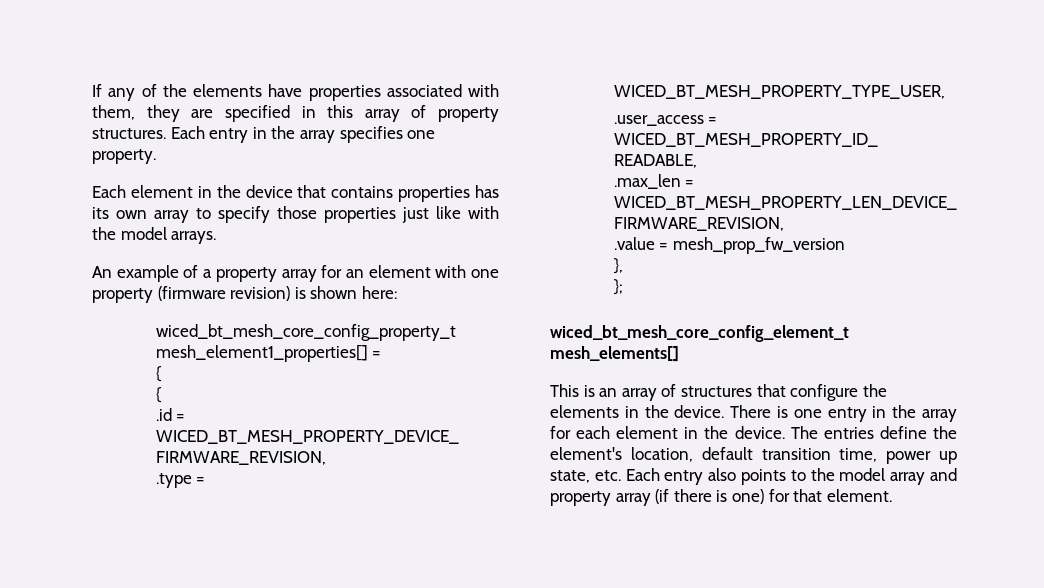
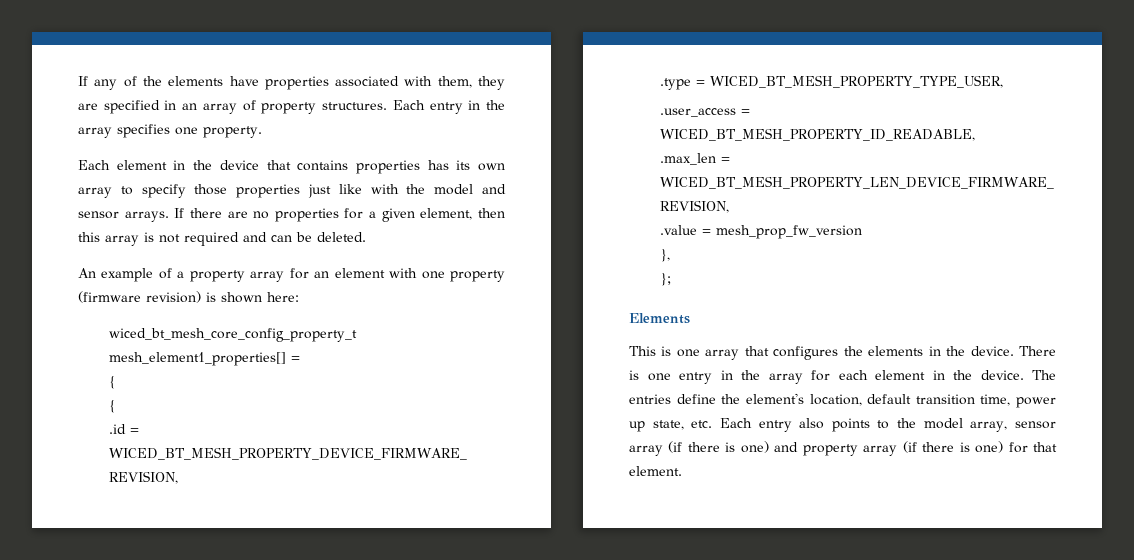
- If any of the elements have properties associated with them, they are specified in this array of property structures.
+ If any of the elements have properties associated with them, they are specified in an array of property structures.
- Each element in the device that contains properties has its own array to specify those properties just like with the model arrays.
+ Each element in the device that contains properties has its own array to specify those properties just like with the model and sensor arrays. If there are no properties for a given element, then this array is not required and can be deleted.
- wiced_bt_mesh_core_config_element_t mesh_elements[]
+ Elements
- This is an array of structures that configure the elements in the device.
+ This is one array that configures the elements in the device.
- The entries define the element's location, default transition time, power up state, etc. Each entry also points to the model array and property array (if there is one) for that element.
+ The entries define the element's location, default transition time, power up state, etc. Each entry also points to the model array, sensor array (if there is one) and property array (if there is one) for that element.

